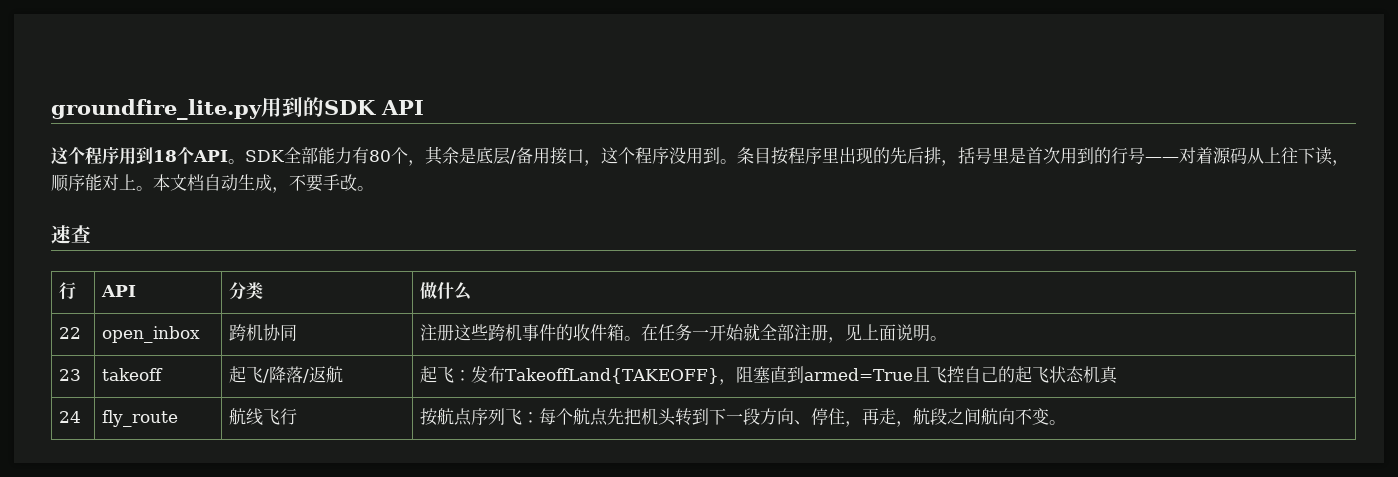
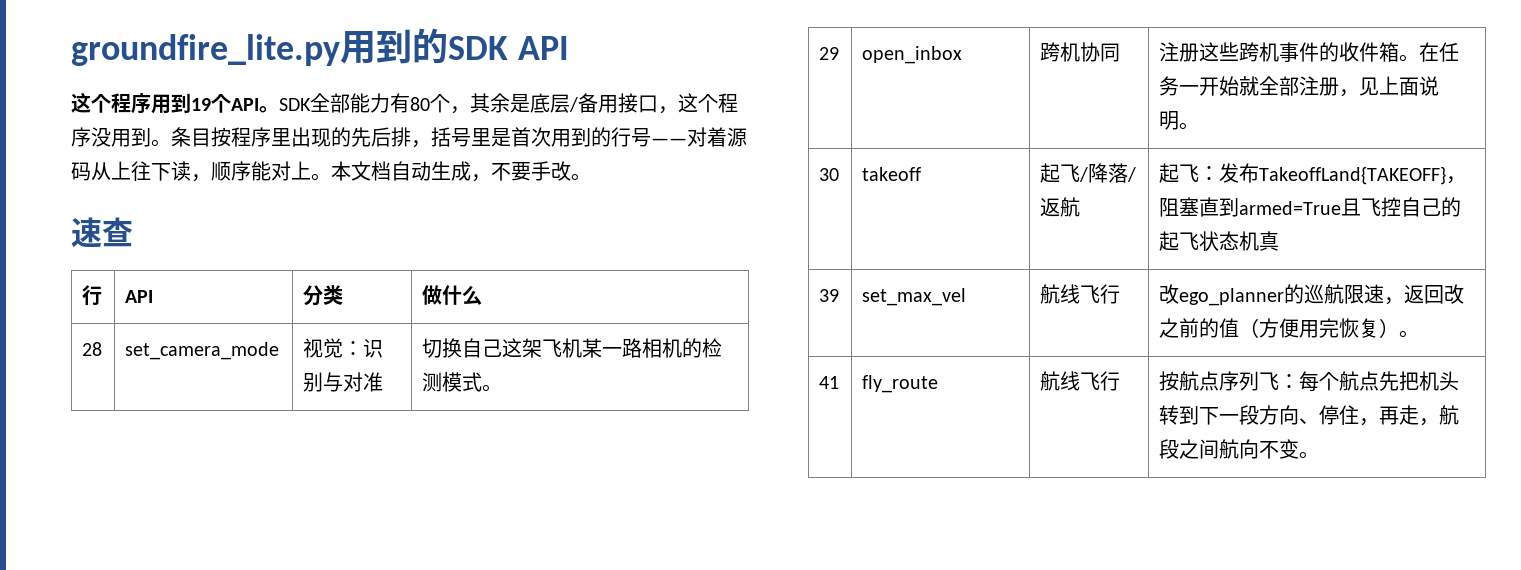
- 这个程序用到18个API。
+ 这个程序用到19个API。
- 22 | open_inbox | 跨机协同 | 注册这些跨机事件的收件箱。在任务一开始就全部注册，见上面说明。
+ 28 | set_camera_mode | 视觉：识别与对准 | 切换自己这架飞机某一路相机的检测模式。
+ 29 | open_inbox | 跨机协同 | 注册这些跨机事件的收件箱。在任务一开始就全部注册，见上面说明。
- 23 | takeoff | 起飞/降落/返航 | 起飞：发布TakeoffLand{TAKEOFF}，阻塞直到armed=True且飞控自己的起飞状态机真
+ 30 | takeoff | 起飞/降落/返航 | 起飞：发布TakeoffLand{TAKEOFF}，阻塞直到armed=True且飞控自己的起飞状态机真
- 24 | fly_route | 航线飞行 | 按航点序列飞：每个航点先把机头转到下一段方向、停住，再走，航段之间航向不变。
+ 39 | set_max_vel | 航线飞行 | 改ego_planner的巡航限速，返回改之前的值（方便用完恢复）。
+ 41 | fly_route | 航线飞行 | 按航点序列飞：每个航点先把机头转到下一段方向、停住，再走，航段之间航向不变。

